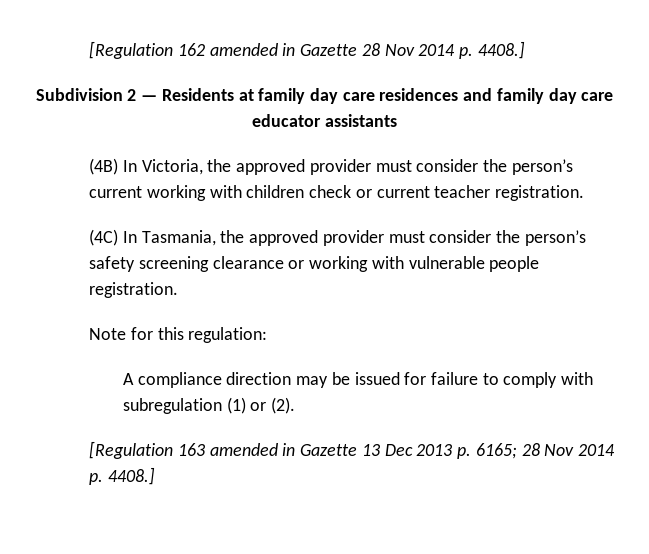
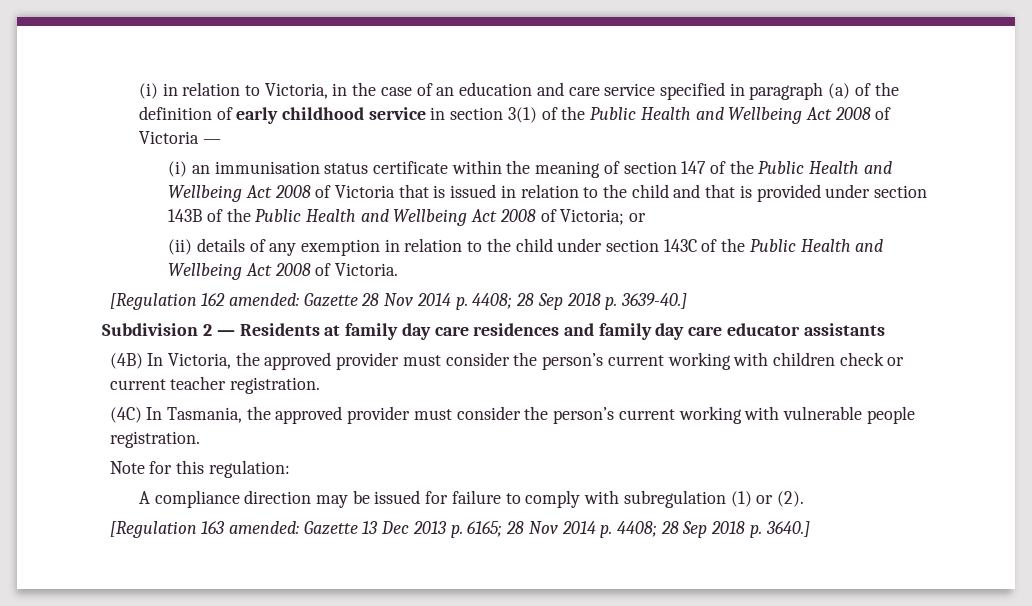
- [Regulation 162 amended in Gazette 28 Nov 2014 p. 4408.]
+ (i) in relation to Victoria, in the case of an education and care service specified in paragraph (a) of the definition of early childhood service in section 3(1) of the Public Health and Wellbeing Act 2008 of Victoria —
+ (i) an immunisation status certificate within the meaning of section 147 of the Public Health and Wellbeing Act 2008 of Victoria that is issued in relation to the child and that is provided under section 143B of the Public Health and Wellbeing Act 2008 of Victoria; or
+ (ii) details of any exemption in relation to the child under section 143C of the Public Health and Wellbeing Act 2008 of Victoria.
+ [Regulation 162 amended: Gazette 28 Nov 2014 p. 4408; 28 Sep 2018 p. 3639-40.]
- (4C) In Tasmania, the approved provider must consider the person’s safety screening clearance or working with vulnerable people registration.
+ (4C) In Tasmania, the approved provider must consider the person’s current working with vulnerable people registration.
- [Regulation 163 amended in Gazette 13 Dec 2013 p. 6165; 28 Nov 2014 p. 4408.]
+ [Regulation 163 amended: Gazette 13 Dec 2013 p. 6165; 28 Nov 2014 p. 4408; 28 Sep 2018 p. 3640.]

